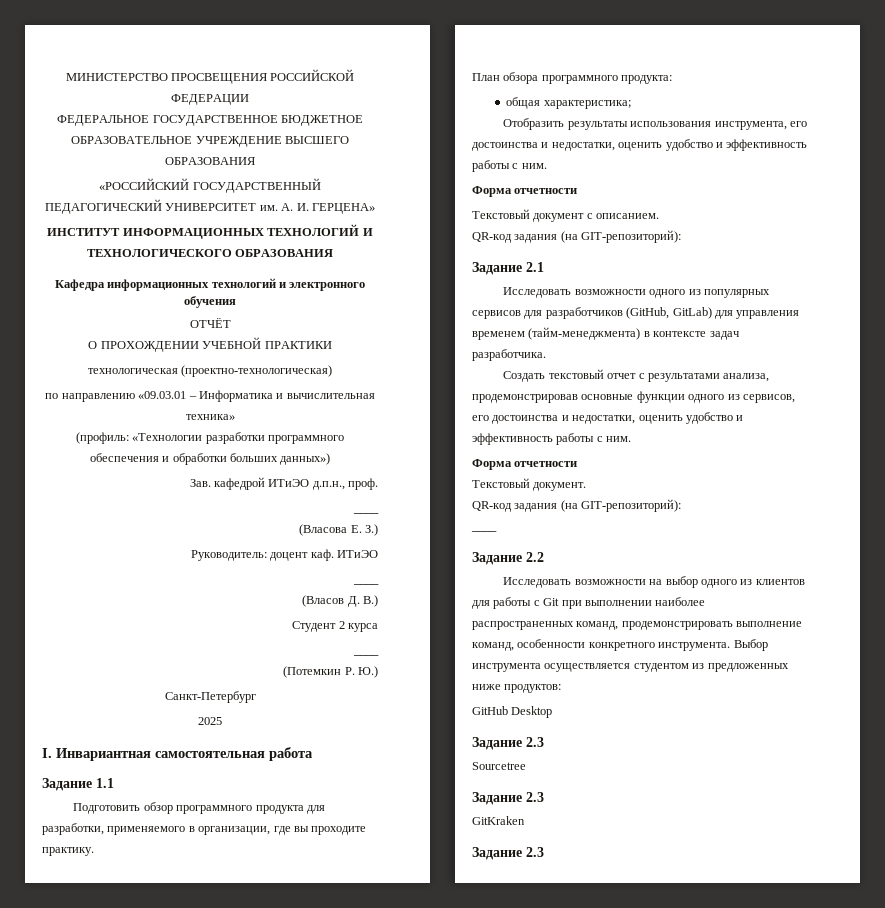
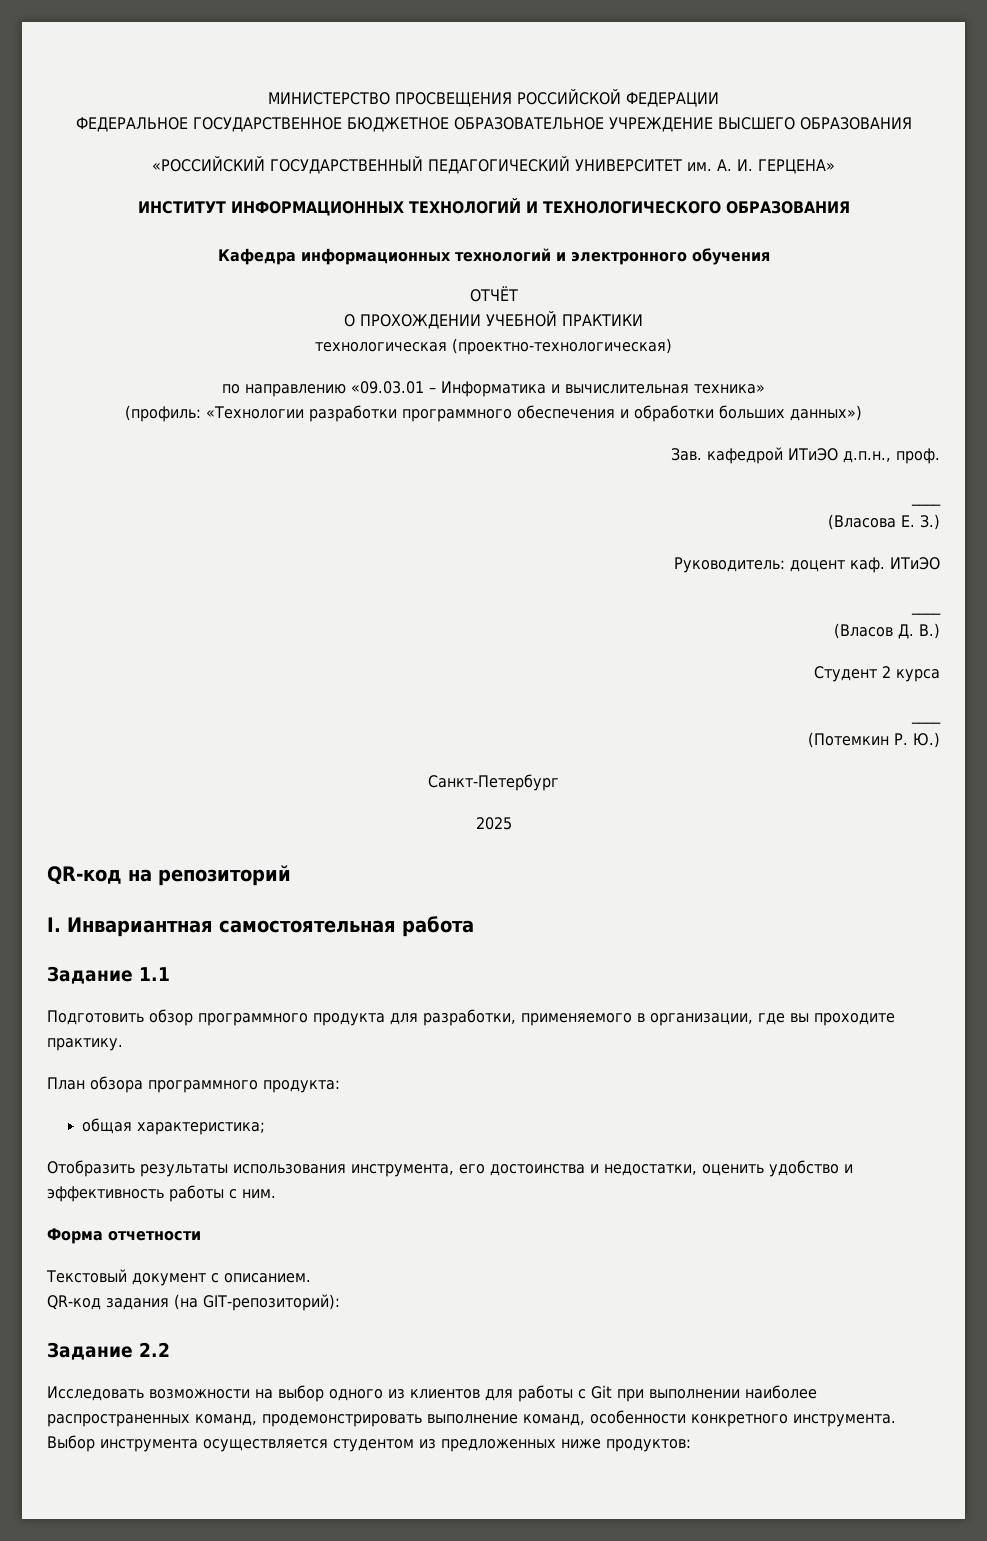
+ QR-код на репозиторий
- Задание 2.1
- Исследовать возможности одного из популярных сервисов для разработчиков (GitHub, GitLab) для управления временем (тайм-менеджмента) в контексте задач разработчика.
- Создать текстовый отчет с результатами анализа, продемонстрировав основные функции одного из сервисов, его достоинства и недостатки, оценить удобство и эффективность работы с ним.
- Форма отчетности
- Текстовый документ.
- QR-код задания (на GIT-репозиторий):
- ____
- GitHub Desktop
- Задание 2.3
- Sourcetree
- Задание 2.3
- GitKraken
- Задание 2.3

